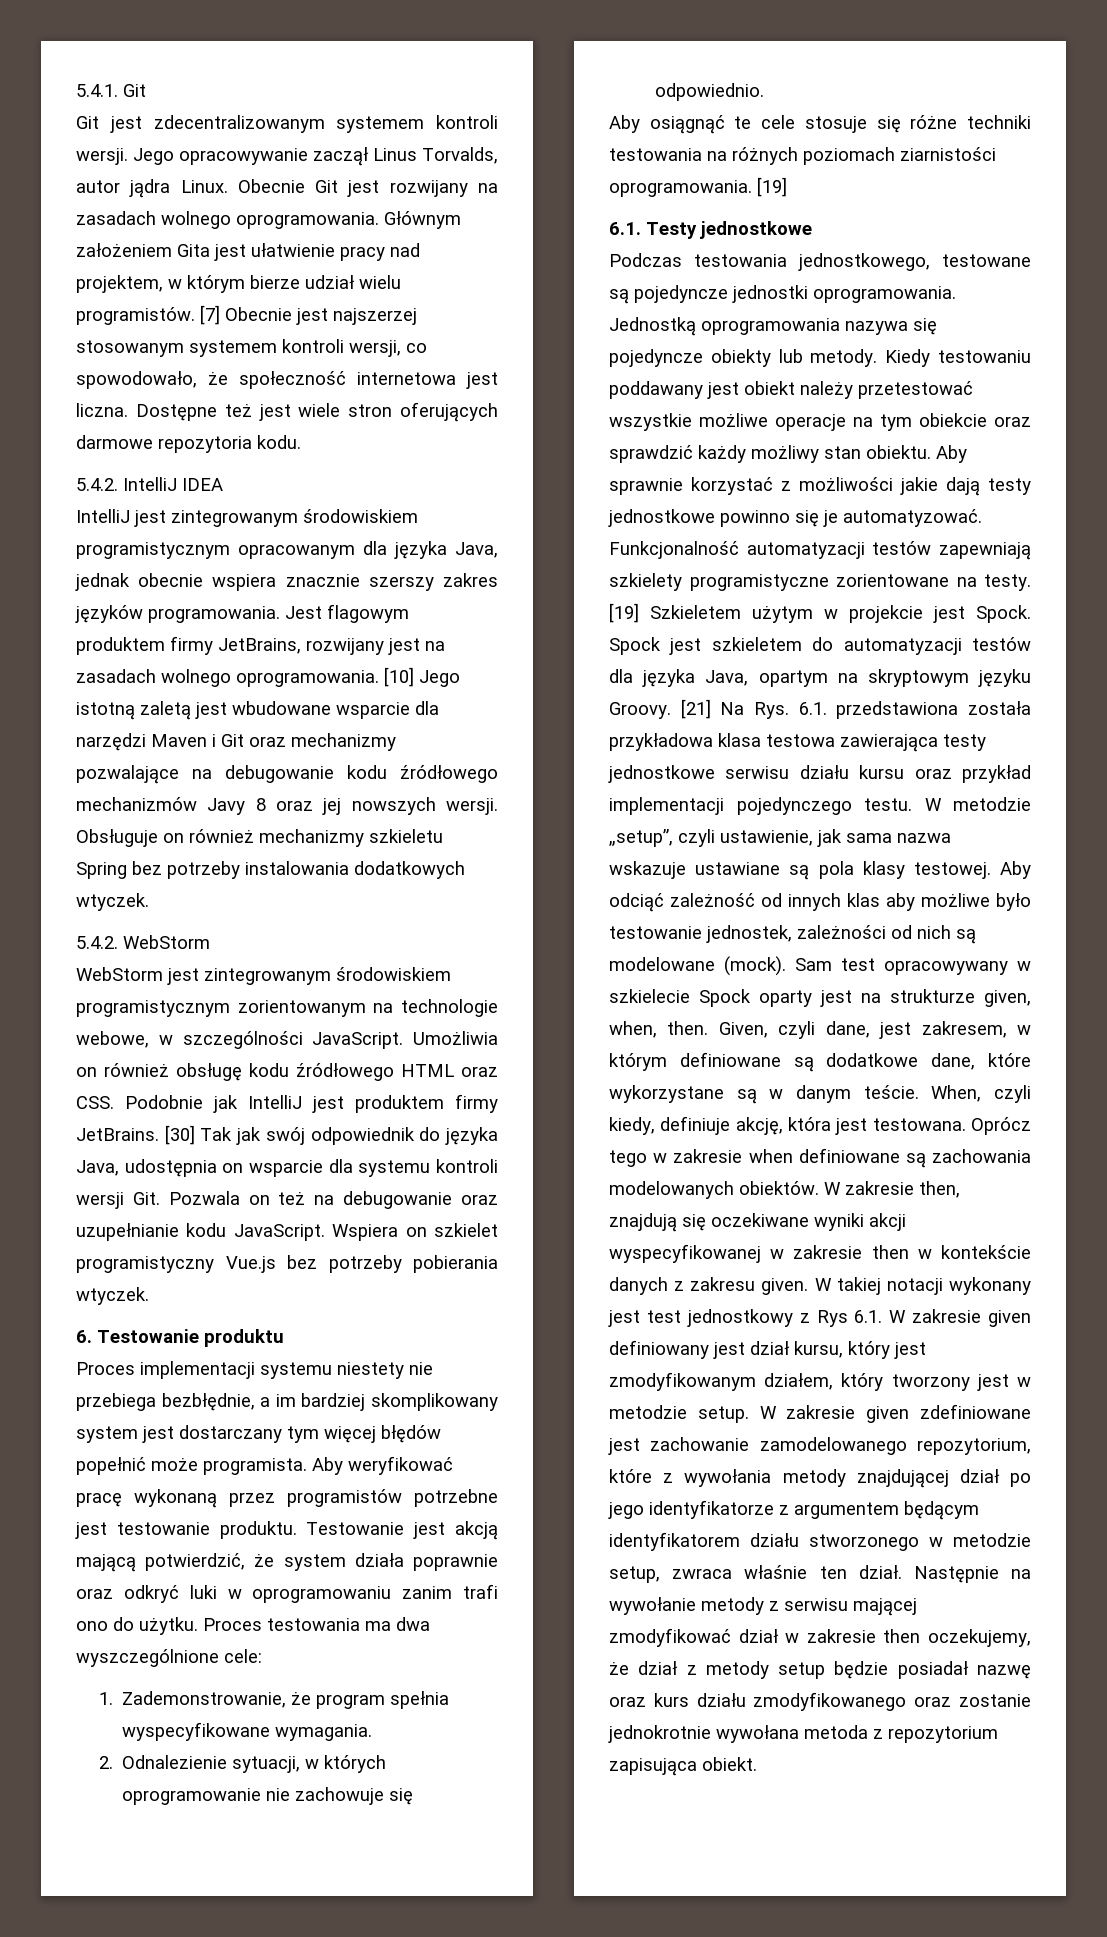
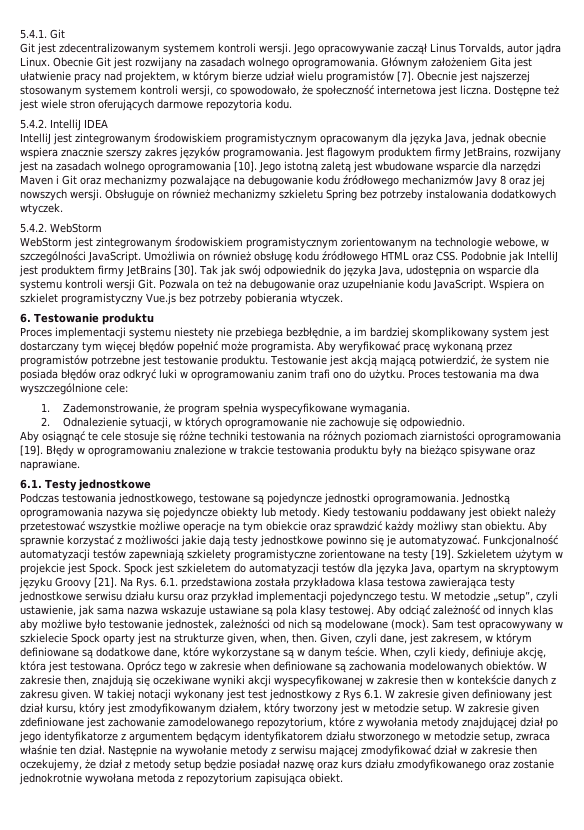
- Głównym założeniem Gita jest ułatwienie pracy nad projektem, w którym bierze udział wielu programistów. [7] Obecnie jest najszerzej stosowanym systemem kontroli wersji, co spowodowało, że społeczność internetowa jest liczna.
+ Głównym założeniem Gita jest ułatwienie pracy nad projektem, w którym bierze udział wielu programistów [7]. Obecnie jest najszerzej stosowanym systemem kontroli wersji, co spowodowało, że społeczność internetowa jest liczna.
- Jest flagowym produktem firmy JetBrains, rozwijany jest na zasadach wolnego oprogramowania. [10] Jego istotną zaletą jest wbudowane wsparcie dla narzędzi Maven i Git oraz mechanizmy pozwalające na debugowanie kodu źródłowego mechanizmów Javy 8 oraz jej nowszych wersji.
+ Jest flagowym produktem firmy JetBrains, rozwijany jest na zasadach wolnego oprogramowania [10]. Jego istotną zaletą jest wbudowane wsparcie dla narzędzi Maven i Git oraz mechanizmy pozwalające na debugowanie kodu źródłowego mechanizmów Javy 8 oraz jej nowszych wersji.
- Umożliwia on również obsługę kodu źródłowego HTML oraz CSS. Podobnie jak IntelliJ jest produktem firmy JetBrains. [30] Tak jak swój odpowiednik do języka Java, udostępnia on wsparcie dla systemu kontroli wersji Git. Pozwala on też na debugowanie oraz uzupełnianie kodu JavaScript.
+ Umożliwia on również obsługę kodu źródłowego HTML oraz CSS. Podobnie jak IntelliJ jest produktem firmy JetBrains [30]. Tak jak swój odpowiednik do języka Java, udostępnia on wsparcie dla systemu kontroli wersji Git. Pozwala on też na debugowanie oraz uzupełnianie kodu JavaScript.
- Testowanie jest akcją mającą potwierdzić, że system działa poprawnie oraz odkryć luki w oprogramowaniu zanim trafi ono do użytku.
+ Testowanie jest akcją mającą potwierdzić, że system nie posiada błędów oraz odkryć luki w oprogramowaniu zanim trafi ono do użytku.
- Aby osiągnąć te cele stosuje się różne techniki testowania na różnych poziomach ziarnistości oprogramowania. [19]
+ Aby osiągnąć te cele stosuje się różne techniki testowania na różnych poziomach ziarnistości oprogramowania [19]. Błędy w oprogramowaniu znalezione w trakcie testowania produktu były na bieżąco spisywane oraz naprawiane.
- Funkcjonalność automatyzacji testów zapewniają szkielety programistyczne zorientowane na testy. [19] Szkieletem użytym w projekcie jest Spock.
+ Funkcjonalność automatyzacji testów zapewniają szkielety programistyczne zorientowane na testy [19]. Szkieletem użytym w projekcie jest Spock.
- Spock jest szkieletem do automatyzacji testów dla języka Java, opartym na skryptowym języku Groovy. [21] Na Rys. 6.1. przedstawiona została przykładowa klasa testowa zawierająca testy jednostkowe serwisu działu kursu oraz przykład implementacji pojedynczego testu.
+ Spock jest szkieletem do automatyzacji testów dla języka Java, opartym na skryptowym języku Groovy [21]. Na Rys. 6.1. przedstawiona została przykładowa klasa testowa zawierająca testy jednostkowe serwisu działu kursu oraz przykład implementacji pojedynczego testu.

